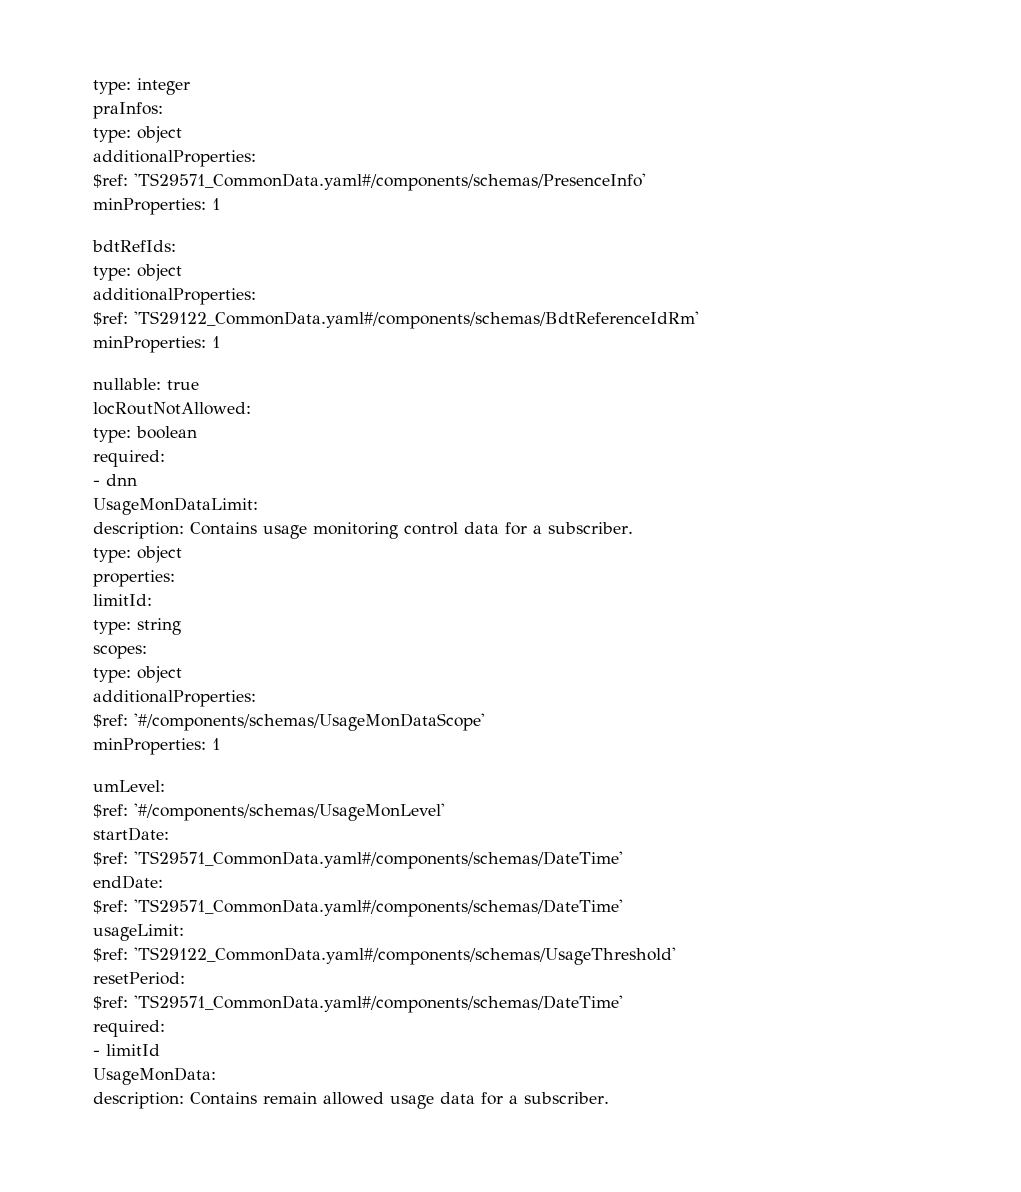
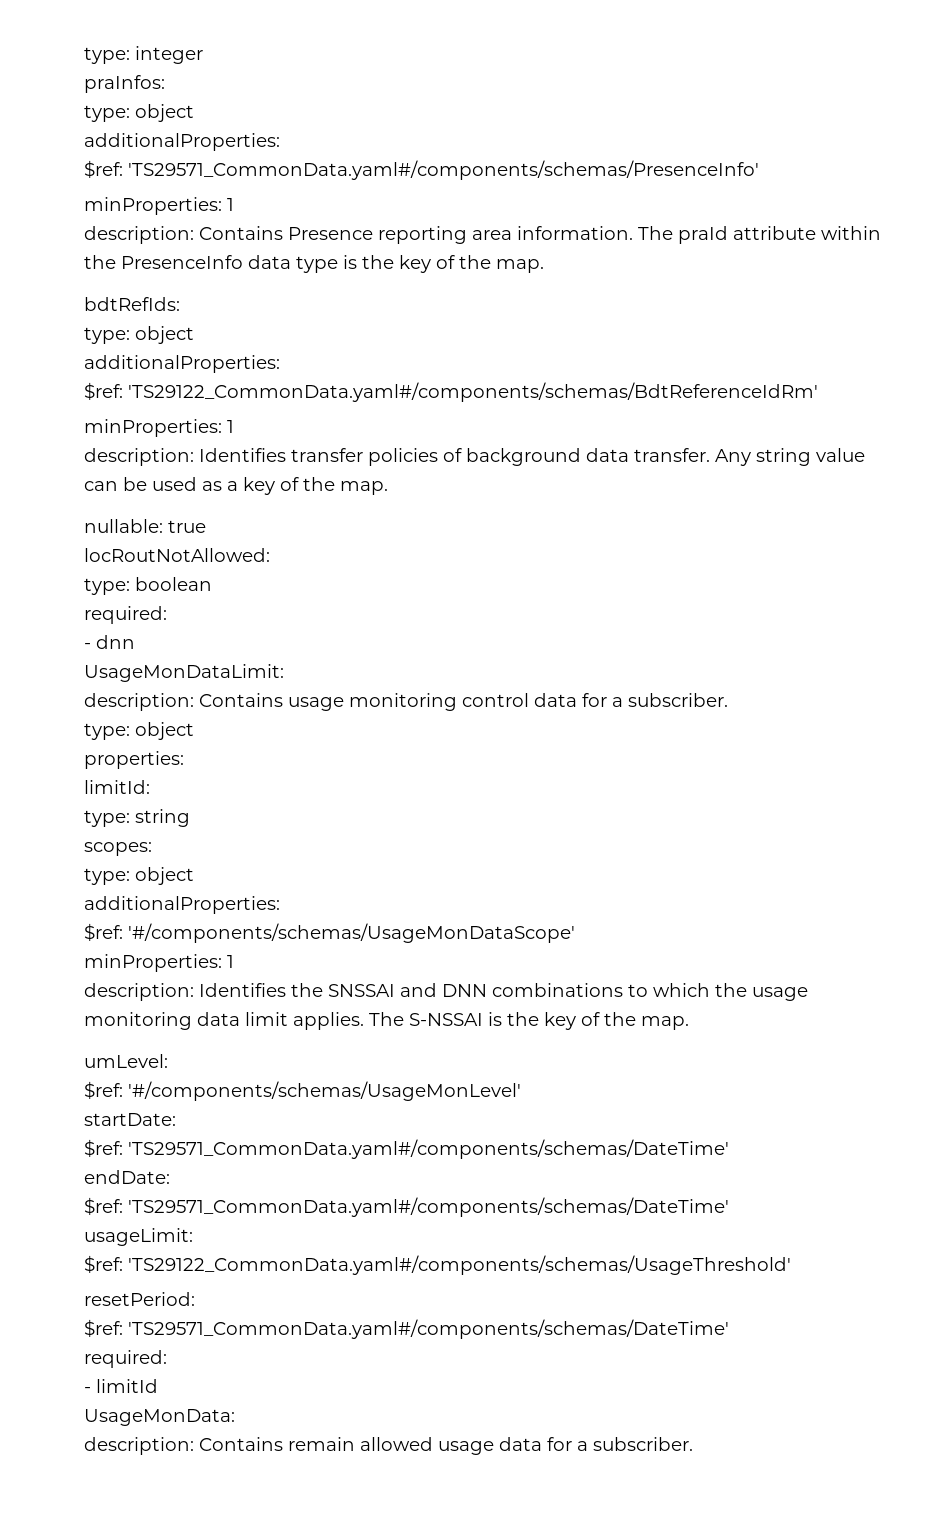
+ description: Contains Presence reporting area information. The praId attribute within the PresenceInfo data type is the key of the map.
+ description: Identifies transfer policies of background data transfer. Any string value can be used as a key of the map.
+ description: Identifies the SNSSAI and DNN combinations to which the usage monitoring data limit applies. The S-NSSAI is the key of the map.

